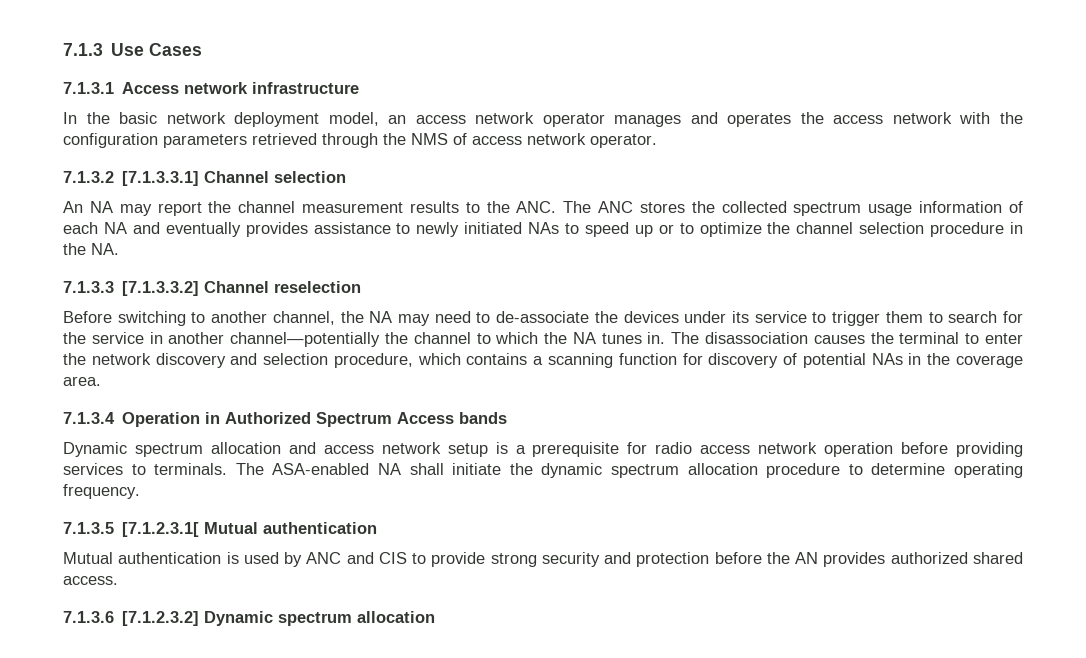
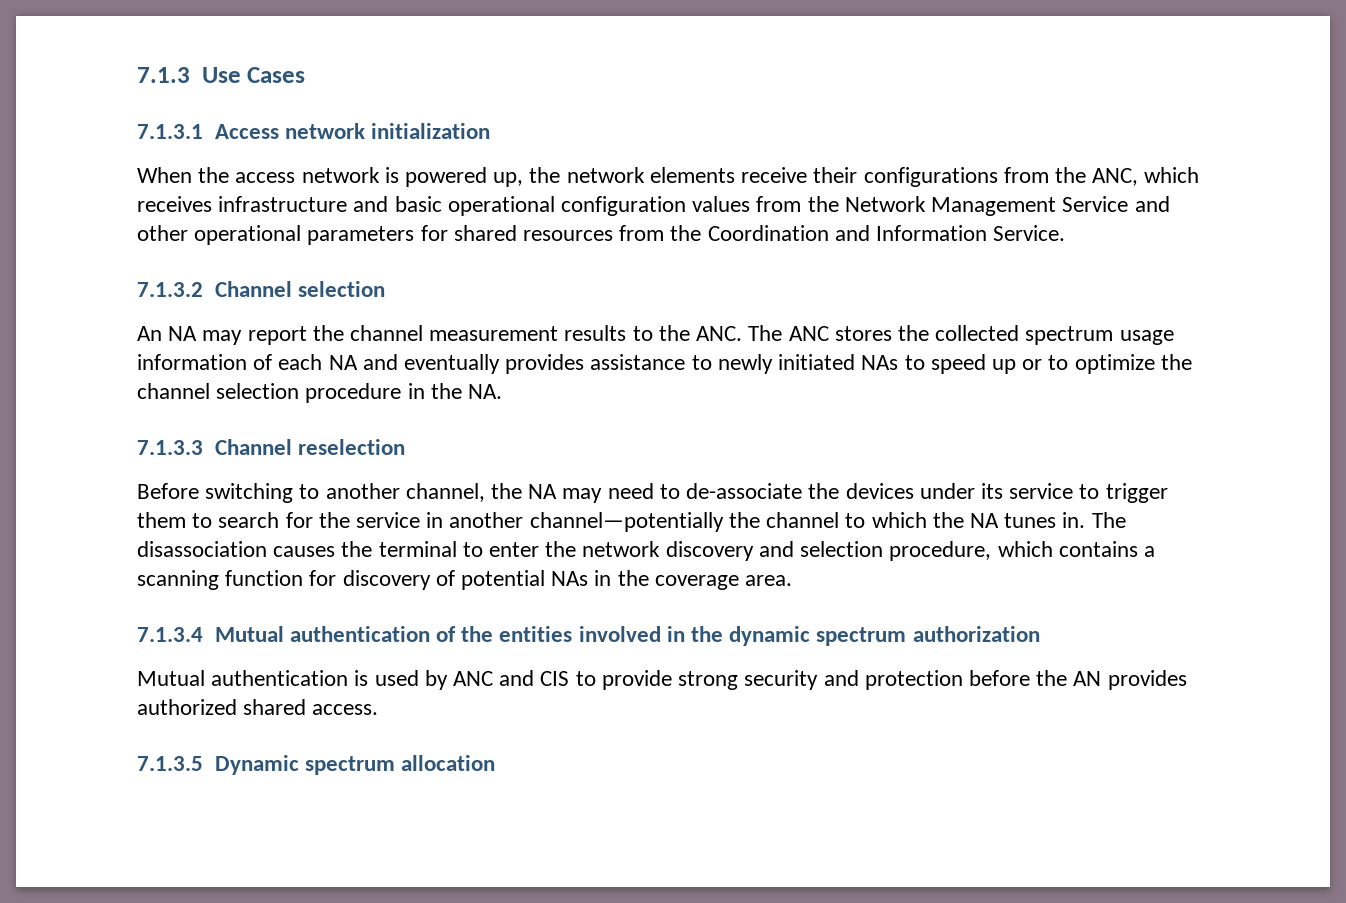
- 7.1.3.1 Access network infrastructure
- In the basic network deployment model, an access network operator manages and operates the access network with the configuration parameters retrieved through the NMS of access network operator.
+ 7.1.3.1 Access network initialization
+ When the access network is powered up, the network elements receive their configurations from the ANC, which receives infrastructure and basic operational configuration values from the Network Management Service and other operational parameters for shared resources from the Coordination and Information Service.
- 7.1.3.2 [7.1.3.3.1] Channel selection
+ 7.1.3.2 Channel selection
- 7.1.3.3 [7.1.3.3.2] Channel reselection
+ 7.1.3.3 Channel reselection
- 7.1.3.4 Operation in Authorized Spectrum Access bands
- Dynamic spectrum allocation and access network setup is a prerequisite for radio access network operation before providing services to terminals. The ASA-enabled NA shall initiate the dynamic spectrum allocation procedure to determine operating frequency.
- 7.1.3.5 [7.1.2.3.1[ Mutual authentication
+ 7.1.3.4 Mutual authentication of the entities involved in the dynamic spectrum authorization
- 7.1.3.6 [7.1.2.3.2] Dynamic spectrum allocation
+ 7.1.3.5 Dynamic spectrum allocation

